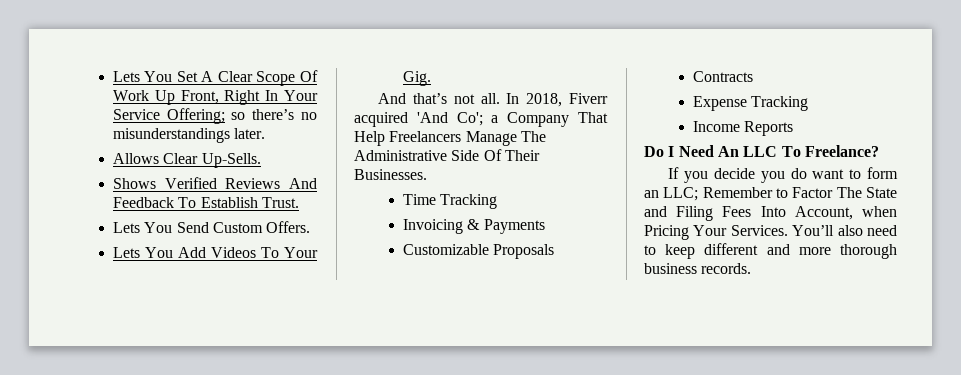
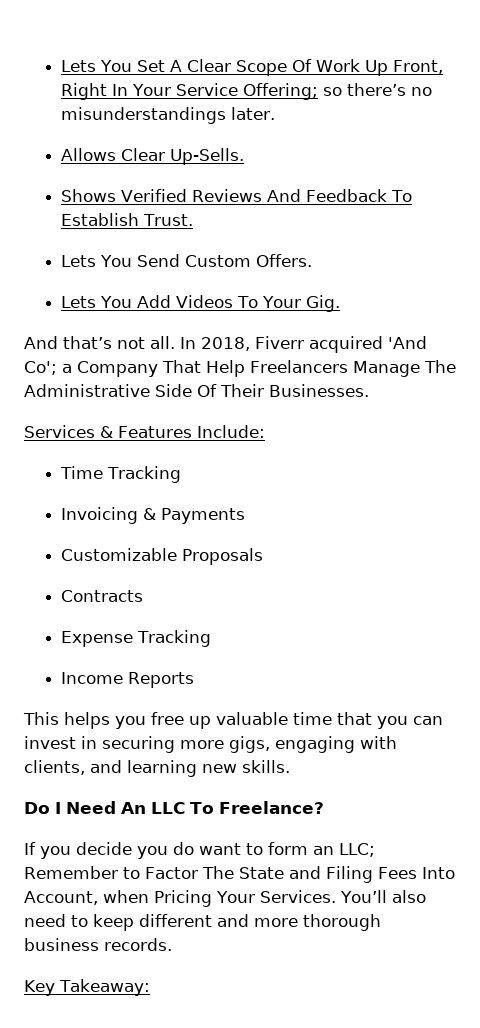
+ Services & Features Include:
+ This helps you free up valuable time that you can invest in securing more gigs, engaging with clients, and learning new skills.
+ Key Takeaway:

